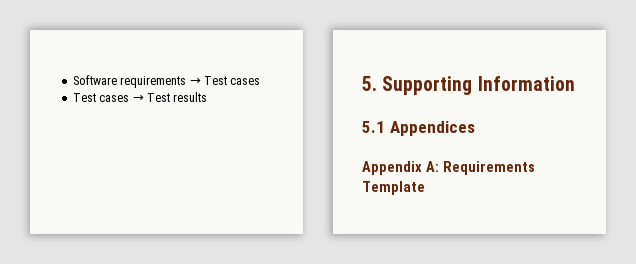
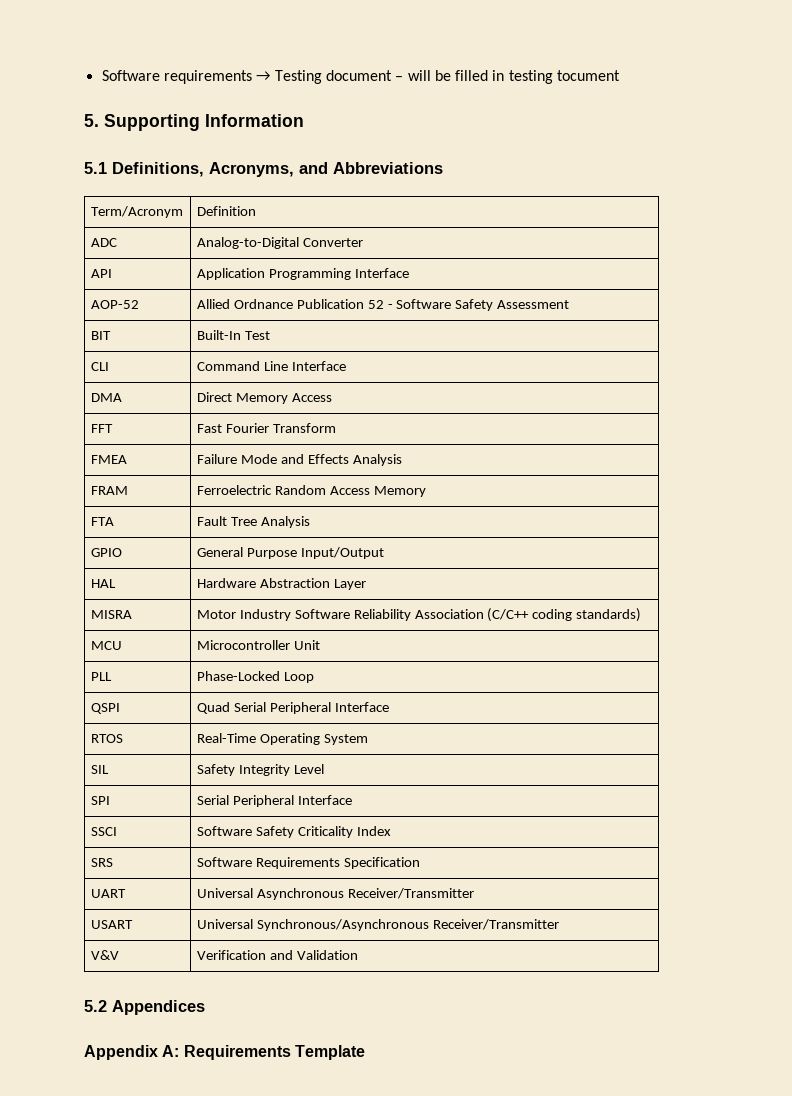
- Software requirements → Test cases
- Test cases → Test results
+ Software requirements → Testing document – will be filled in testing tocument
  5. Supporting Information
- 5.1 Appendices
+ 5.1 Definitions, Acronyms, and Abbreviations
+ Term/Acronym | Definition
+ ADC | Analog-to-Digital Converter
+ API | Application Programming Interface
+ AOP-52 | Allied Ordnance Publication 52 - Software Safety Assessment
+ BIT | Built-In Test
+ CLI | Command Line Interface
+ DMA | Direct Memory Access
+ FFT | Fast Fourier Transform
+ FMEA | Failure Mode and Effects Analysis
+ FRAM | Ferroelectric Random Access Memory
+ FTA | Fault Tree Analysis
+ GPIO | General Purpose Input/Output
+ HAL | Hardware Abstraction Layer
+ MISRA | Motor Industry Software Reliability Association (C/C++ coding standards)
+ MCU | Microcontroller Unit
+ PLL | Phase-Locked Loop
+ QSPI | Quad Serial Peripheral Interface
+ RTOS | Real-Time Operating System
+ SIL | Safety Integrity Level
+ SPI | Serial Peripheral Interface
+ SSCI | Software Safety Criticality Index
+ SRS | Software Requirements Specification
+ UART | Universal Asynchronous Receiver/Transmitter
+ USART | Universal Synchronous/Asynchronous Receiver/Transmitter
+ V&V | Verification and Validation
+ 5.2 Appendices

